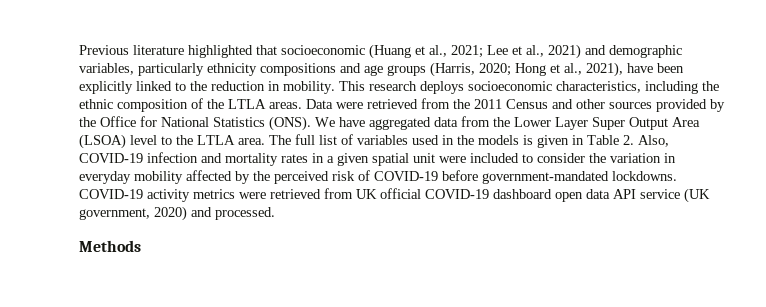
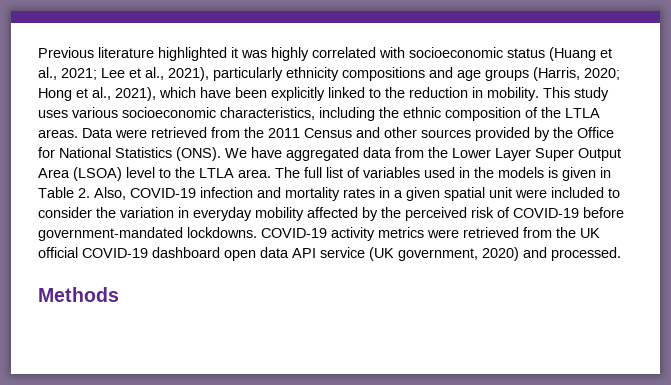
- Previous literature highlighted that socioeconomic (Huang et al., 2021; Lee et al., 2021) and demographic variables, particularly ethnicity compositions and age groups (Harris, 2020; Hong et al., 2021), have been explicitly linked to the reduction in mobility.
+ Previous literature highlighted it was highly correlated with socioeconomic status (Huang et al., 2021; Lee et al., 2021), particularly ethnicity compositions and age groups (Harris, 2020; Hong et al., 2021), which have been explicitly linked to the reduction in mobility.
- This research deploys socioeconomic characteristics, including the ethnic composition of the LTLA areas.
+ This study uses various socioeconomic characteristics, including the ethnic composition of the LTLA areas.
- COVID-19 activity metrics were retrieved from UK official COVID-19 dashboard open data API service (UK government, 2020) and processed.
+ COVID-19 activity metrics were retrieved from the UK official COVID-19 dashboard open data API service (UK government, 2020) and processed.

